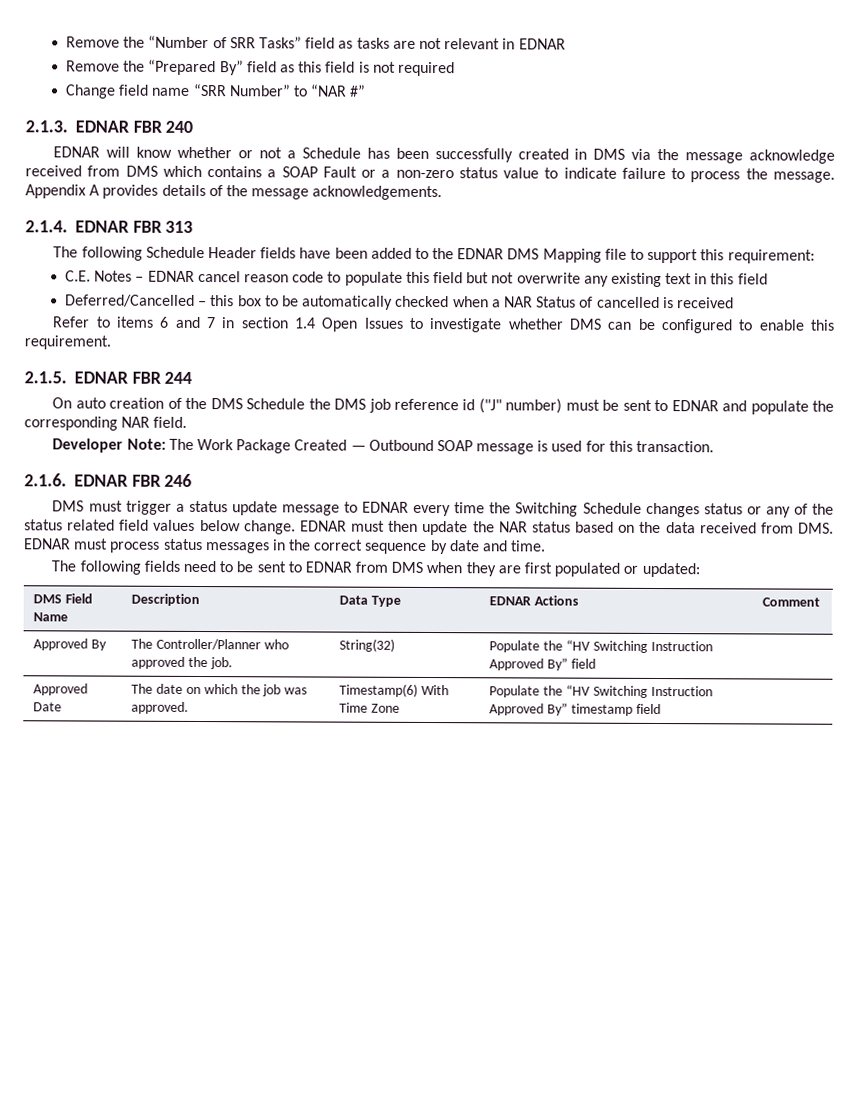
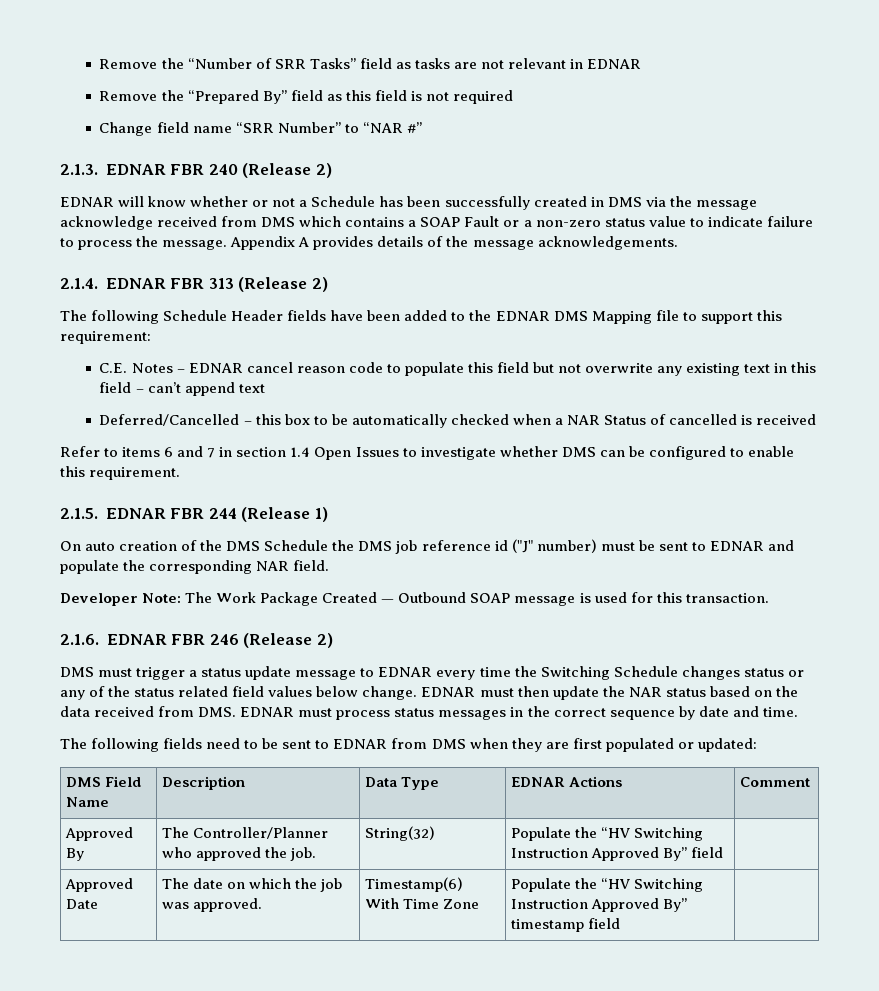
- 2.1.3. EDNAR FBR 240
+ 2.1.3. EDNAR FBR 240 (Release 2)
- 2.1.4. EDNAR FBR 313
+ 2.1.4. EDNAR FBR 313 (Release 2)
- C.E. Notes – EDNAR cancel reason code to populate this field but not overwrite any existing text in this field
+ C.E. Notes – EDNAR cancel reason code to populate this field but not overwrite any existing text in this field – can’t append text
- 2.1.5. EDNAR FBR 244
+ 2.1.5. EDNAR FBR 244 (Release 1)
- 2.1.6. EDNAR FBR 246
+ 2.1.6. EDNAR FBR 246 (Release 2)

